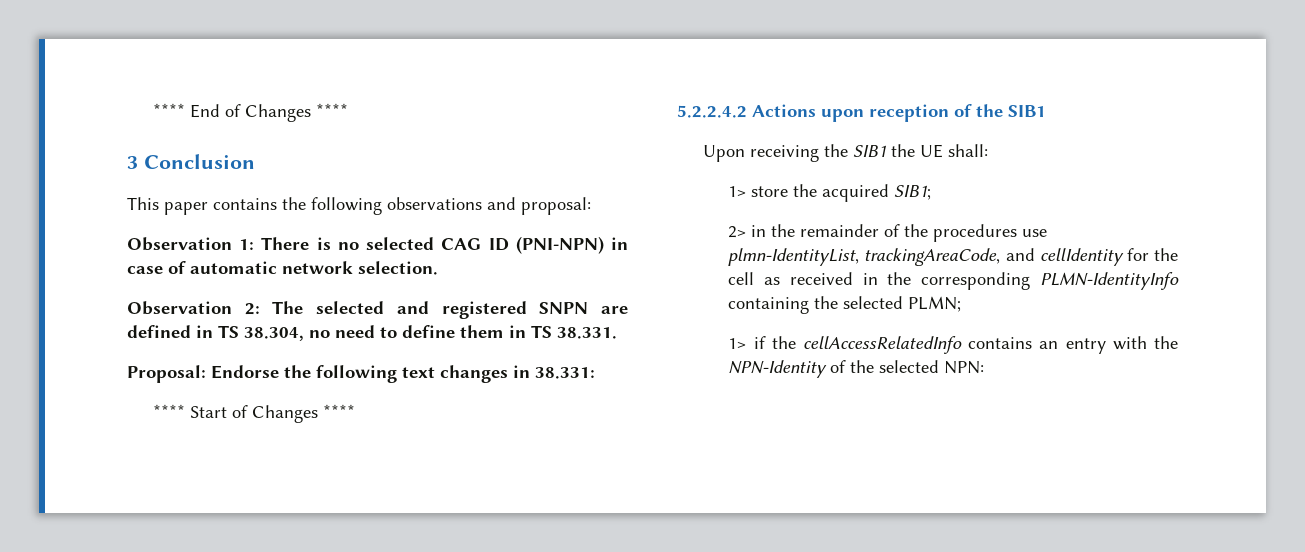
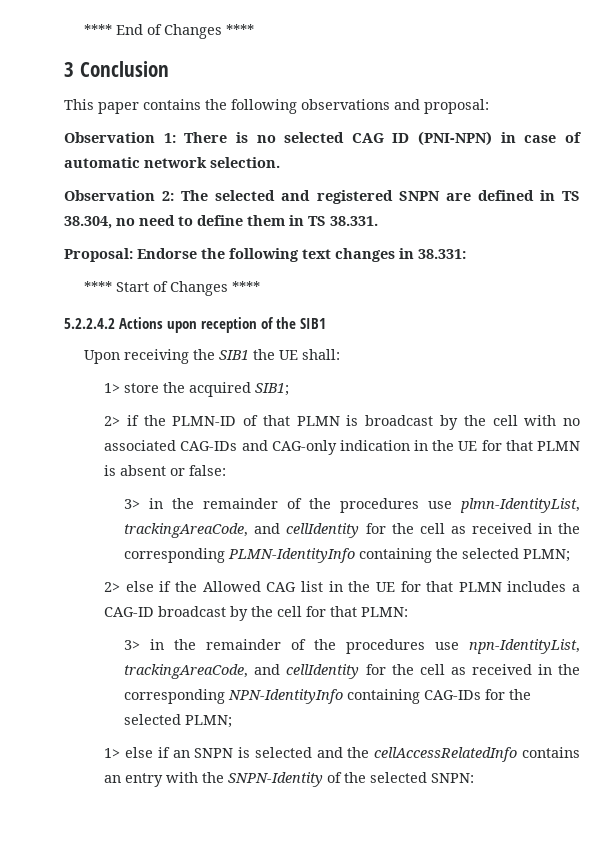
- 2> in the remainder of the procedures use plmn-IdentityList, trackingAreaCode, and cellIdentity for the cell as received in the corresponding PLMN-IdentityInfo containing the selected PLMN;
+ 2> if the PLMN-ID of that PLMN is broadcast by the cell with no associated CAG-IDs and CAG-only indication in the UE for that PLMN is absent or false:
+ 3> in the remainder of the procedures use plmn-IdentityList, trackingAreaCode, and cellIdentity for the cell as received in the corresponding PLMN-IdentityInfo containing the selected PLMN;
- 1> if the cellAccessRelatedInfo contains an entry with the NPN-Identity of the selected NPN:
+ 2> else if the Allowed CAG list in the UE for that PLMN includes a CAG-ID broadcast by the cell for that PLMN:
+ 3> in the remainder of the procedures use npn-IdentityList, trackingAreaCode, and cellIdentity for the cell as received in the corresponding NPN-IdentityInfo containing CAG-IDs for the selected PLMN;
+ 1> else if an SNPN is selected and the cellAccessRelatedInfo contains an entry with the SNPN-Identity of the selected SNPN:

